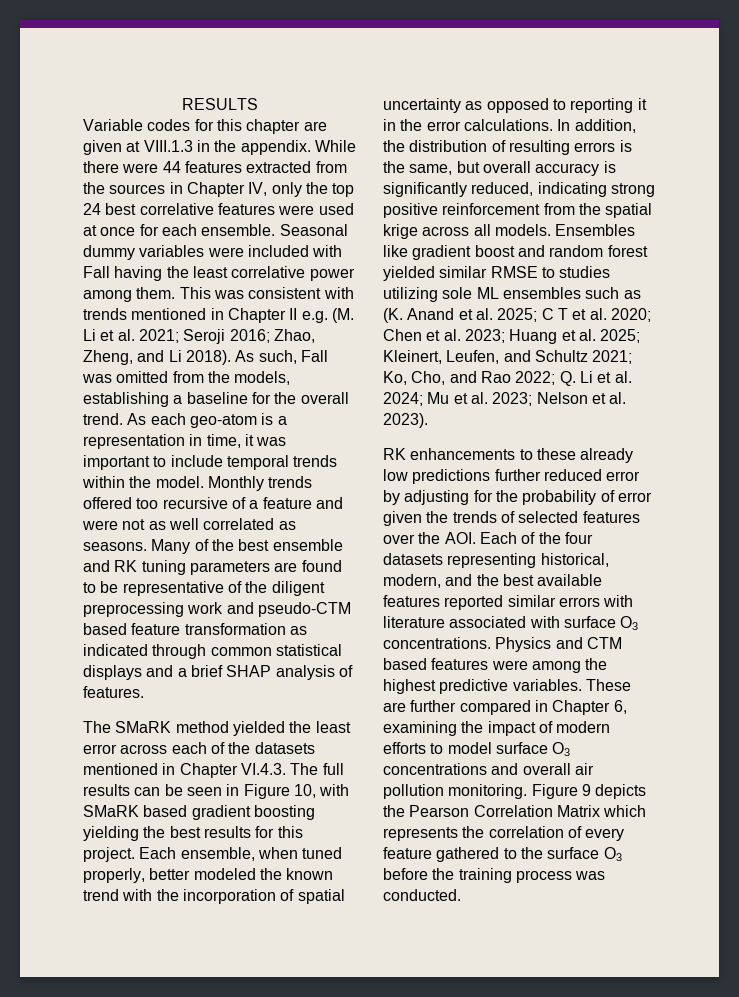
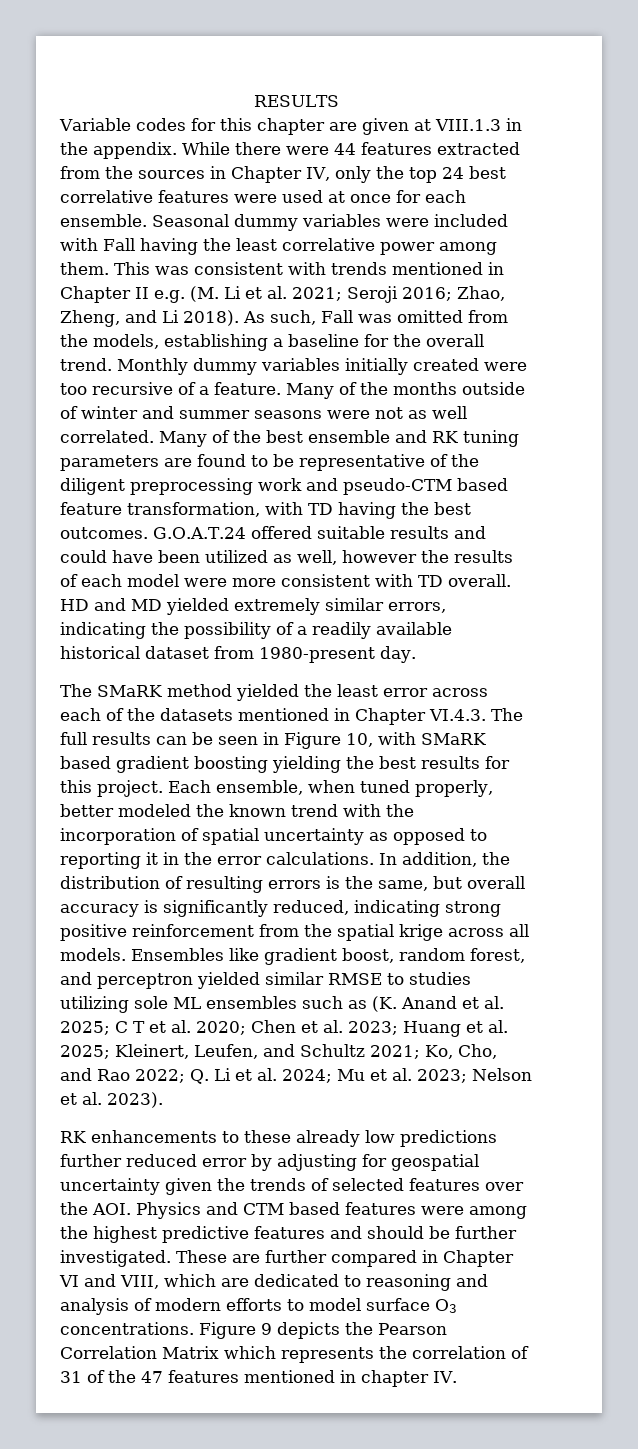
- As each geo-atom is a representation in time, it was important to include temporal trends within the model. Monthly trends offered too recursive of a feature and were not as well correlated as seasons.
+ Monthly dummy variables initially created were too recursive of a feature. Many of the months outside of winter and summer seasons were not as well correlated.
- Many of the best ensemble and RK tuning parameters are found to be representative of the diligent preprocessing work and pseudo-CTM based feature transformation as indicated through common statistical displays and a brief SHAP analysis of features.
+ Many of the best ensemble and RK tuning parameters are found to be representative of the diligent preprocessing work and pseudo-CTM based feature transformation, with TD having the best outcomes. G.O.A.T.24 offered suitable results and could have been utilized as well, however the results of each model were more consistent with TD overall. HD and MD yielded extremely similar errors, indicating the possibility of a readily available historical dataset from 1980-present day.
- Ensembles like gradient boost and random forest yielded similar RMSE to studies utilizing sole ML ensembles such as (K. Anand et al. 2025; C T et al. 2020; Chen et al. 2023; Huang et al. 2025; Kleinert, Leufen, and Schultz 2021; Ko, Cho, and Rao 2022; Q. Li et al. 2024; Mu et al. 2023; Nelson et al. 2023).
+ Ensembles like gradient boost, random forest, and perceptron yielded similar RMSE to studies utilizing sole ML ensembles such as (K. Anand et al. 2025; C T et al. 2020; Chen et al. 2023; Huang et al. 2025; Kleinert, Leufen, and Schultz 2021; Ko, Cho, and Rao 2022; Q. Li et al. 2024; Mu et al. 2023; Nelson et al. 2023).
- RK enhancements to these already low predictions further reduced error by adjusting for the probability of error given the trends of selected features over the AOI. Each of the four datasets representing historical, modern, and the best available features reported similar errors with literature associated with surface O3 concentrations. Physics and CTM based features were among the highest predictive variables.
+ RK enhancements to these already low predictions further reduced error by adjusting for geospatial uncertainty given the trends of selected features over the AOI. Physics and CTM based features were among the highest predictive features and should be further investigated.
- These are further compared in Chapter 6, examining the impact of modern efforts to model surface O3 concentrations and overall air pollution monitoring.
+ These are further compared in Chapter VI and VIII, which are dedicated to reasoning and analysis of modern efforts to model surface O3 concentrations.
- Figure 9 depicts the Pearson Correlation Matrix which represents the correlation of every feature gathered to the surface O3 before the training process was conducted.
+ Figure 9 depicts the Pearson Correlation Matrix which represents the correlation of 31 of the 47 features mentioned in chapter IV.

